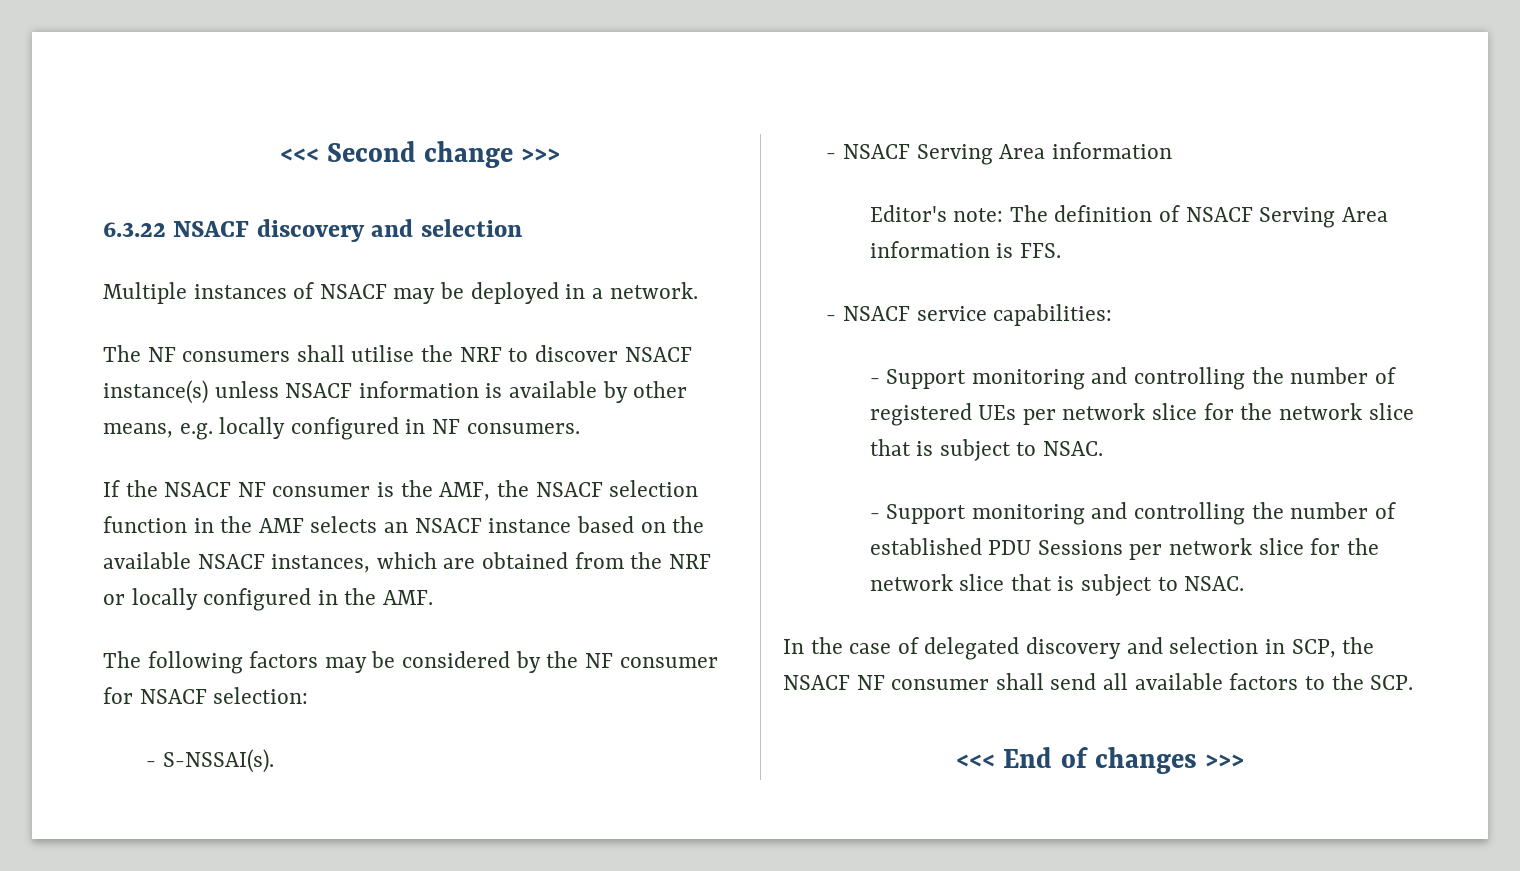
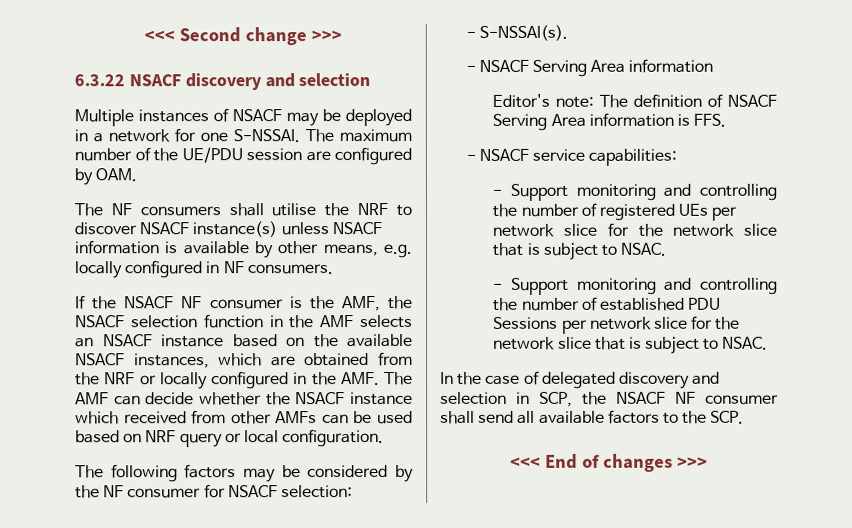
- Multiple instances of NSACF may be deployed in a network.
+ Multiple instances of NSACF may be deployed in a network for one S-NSSAI. The maximum number of the UE/PDU session are configured by OAM.
- If the NSACF NF consumer is the AMF, the NSACF selection function in the AMF selects an NSACF instance based on the available NSACF instances, which are obtained from the NRF or locally configured in the AMF.
+ If the NSACF NF consumer is the AMF, the NSACF selection function in the AMF selects an NSACF instance based on the available NSACF instances, which are obtained from the NRF or locally configured in the AMF. The AMF can decide whether the NSACF instance which received from other AMFs can be used based on NRF query or local configuration.

